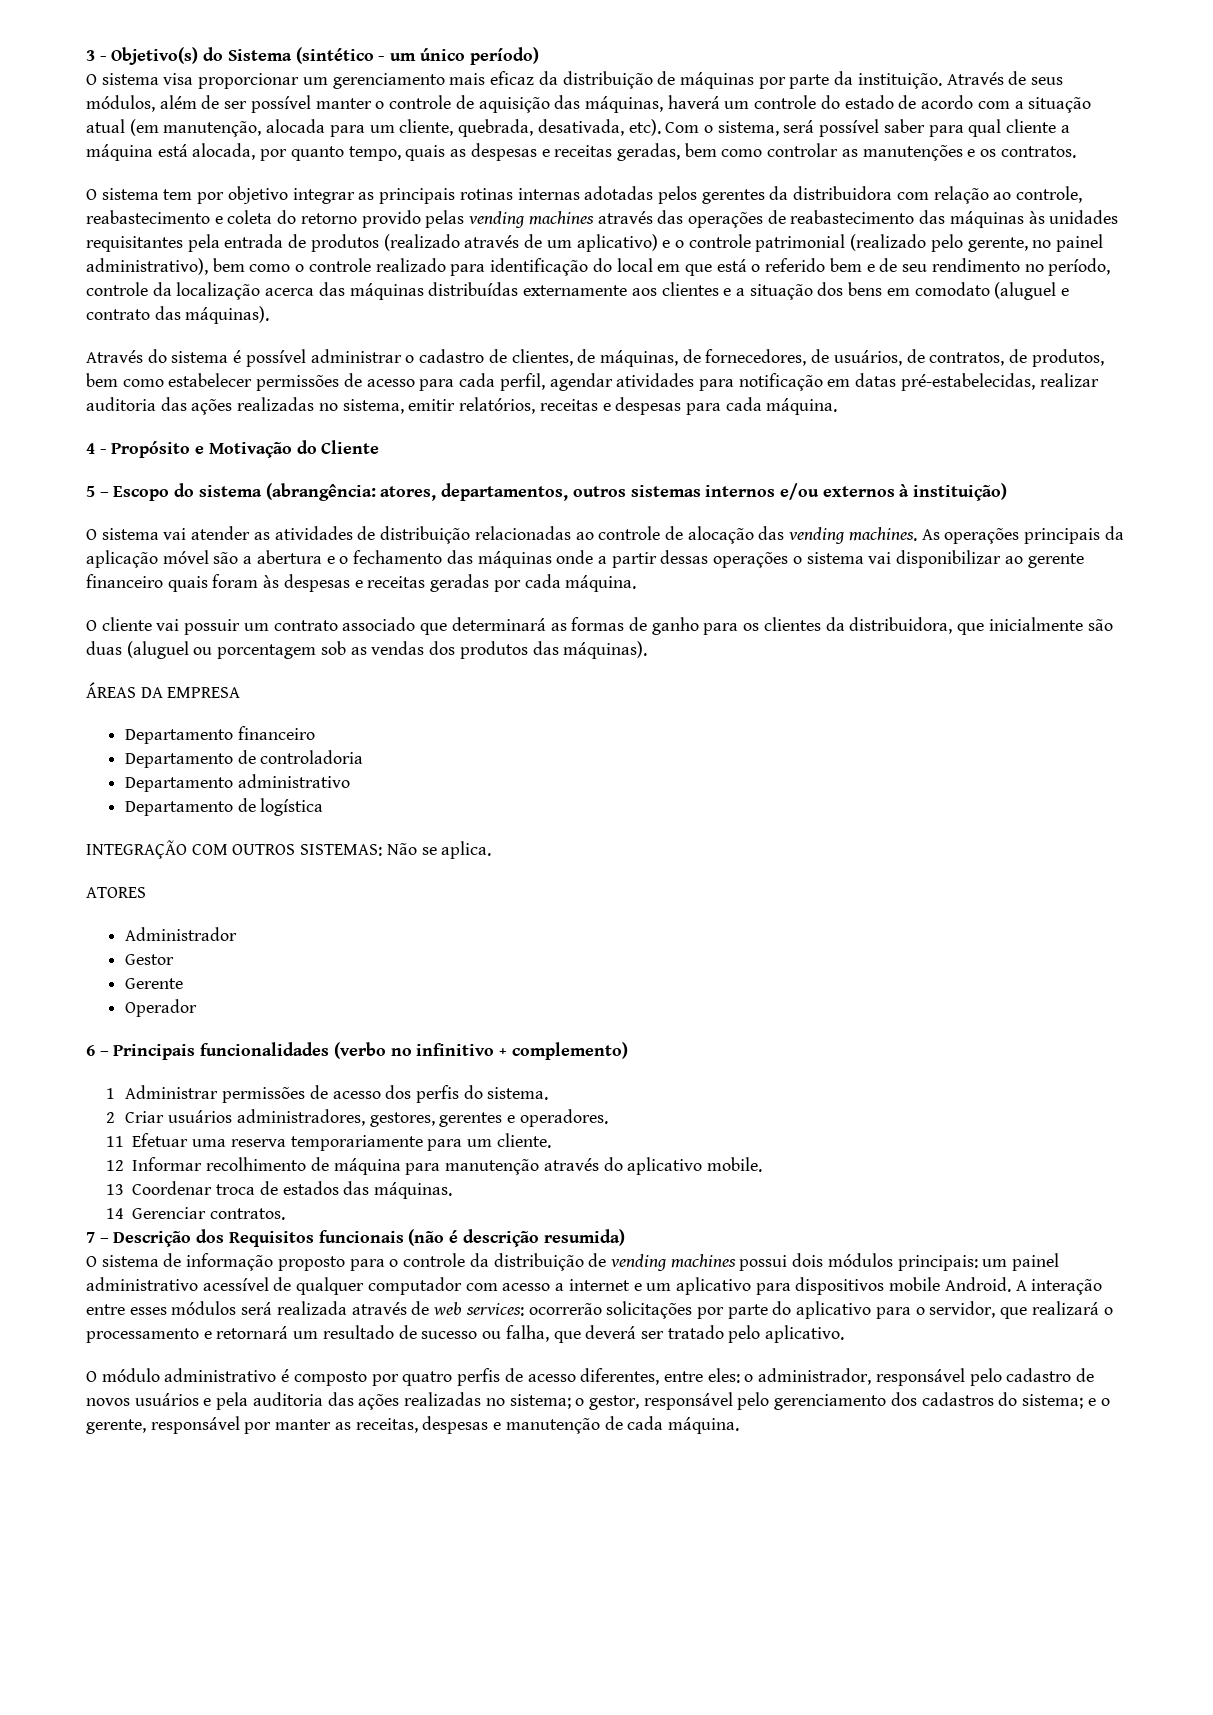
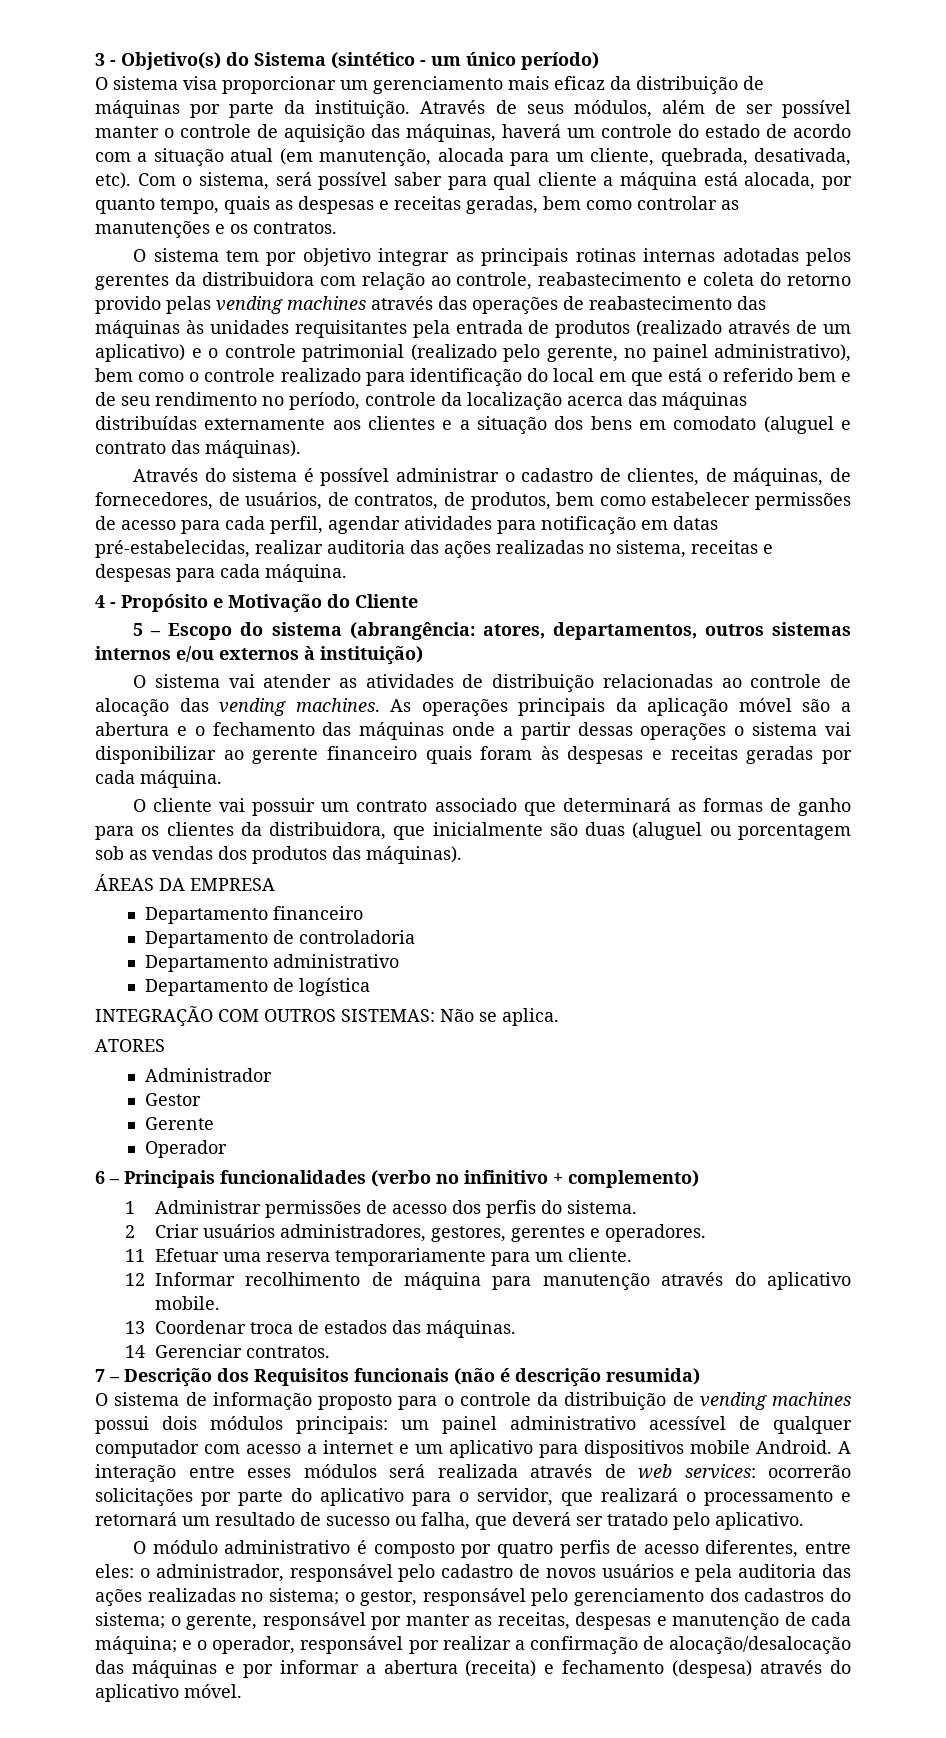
- Através do sistema é possível administrar o cadastro de clientes, de máquinas, de fornecedores, de usuários, de contratos, de produtos, bem como estabelecer permissões de acesso para cada perfil, agendar atividades para notificação em datas pré-estabelecidas, realizar auditoria das ações realizadas no sistema, emitir relatórios, receitas e despesas para cada máquina.
+ Através do sistema é possível administrar o cadastro de clientes, de máquinas, de fornecedores, de usuários, de contratos, de produtos, bem como estabelecer permissões de acesso para cada perfil, agendar atividades para notificação em datas pré-estabelecidas, realizar auditoria das ações realizadas no sistema, receitas e despesas para cada máquina.
- O módulo administrativo é composto por quatro perfis de acesso diferentes, entre eles: o administrador, responsável pelo cadastro de novos usuários e pela auditoria das ações realizadas no sistema; o gestor, responsável pelo gerenciamento dos cadastros do sistema; e o gerente, responsável por manter as receitas, despesas e manutenção de cada máquina.
+ O módulo administrativo é composto por quatro perfis de acesso diferentes, entre eles: o administrador, responsável pelo cadastro de novos usuários e pela auditoria das ações realizadas no sistema; o gestor, responsável pelo gerenciamento dos cadastros do sistema; o gerente, responsável por manter as receitas, despesas e manutenção de cada máquina; e o operador, responsável por realizar a confirmação de alocação/desalocação das máquinas e por informar a abertura (receita) e fechamento (despesa) através do aplicativo móvel.

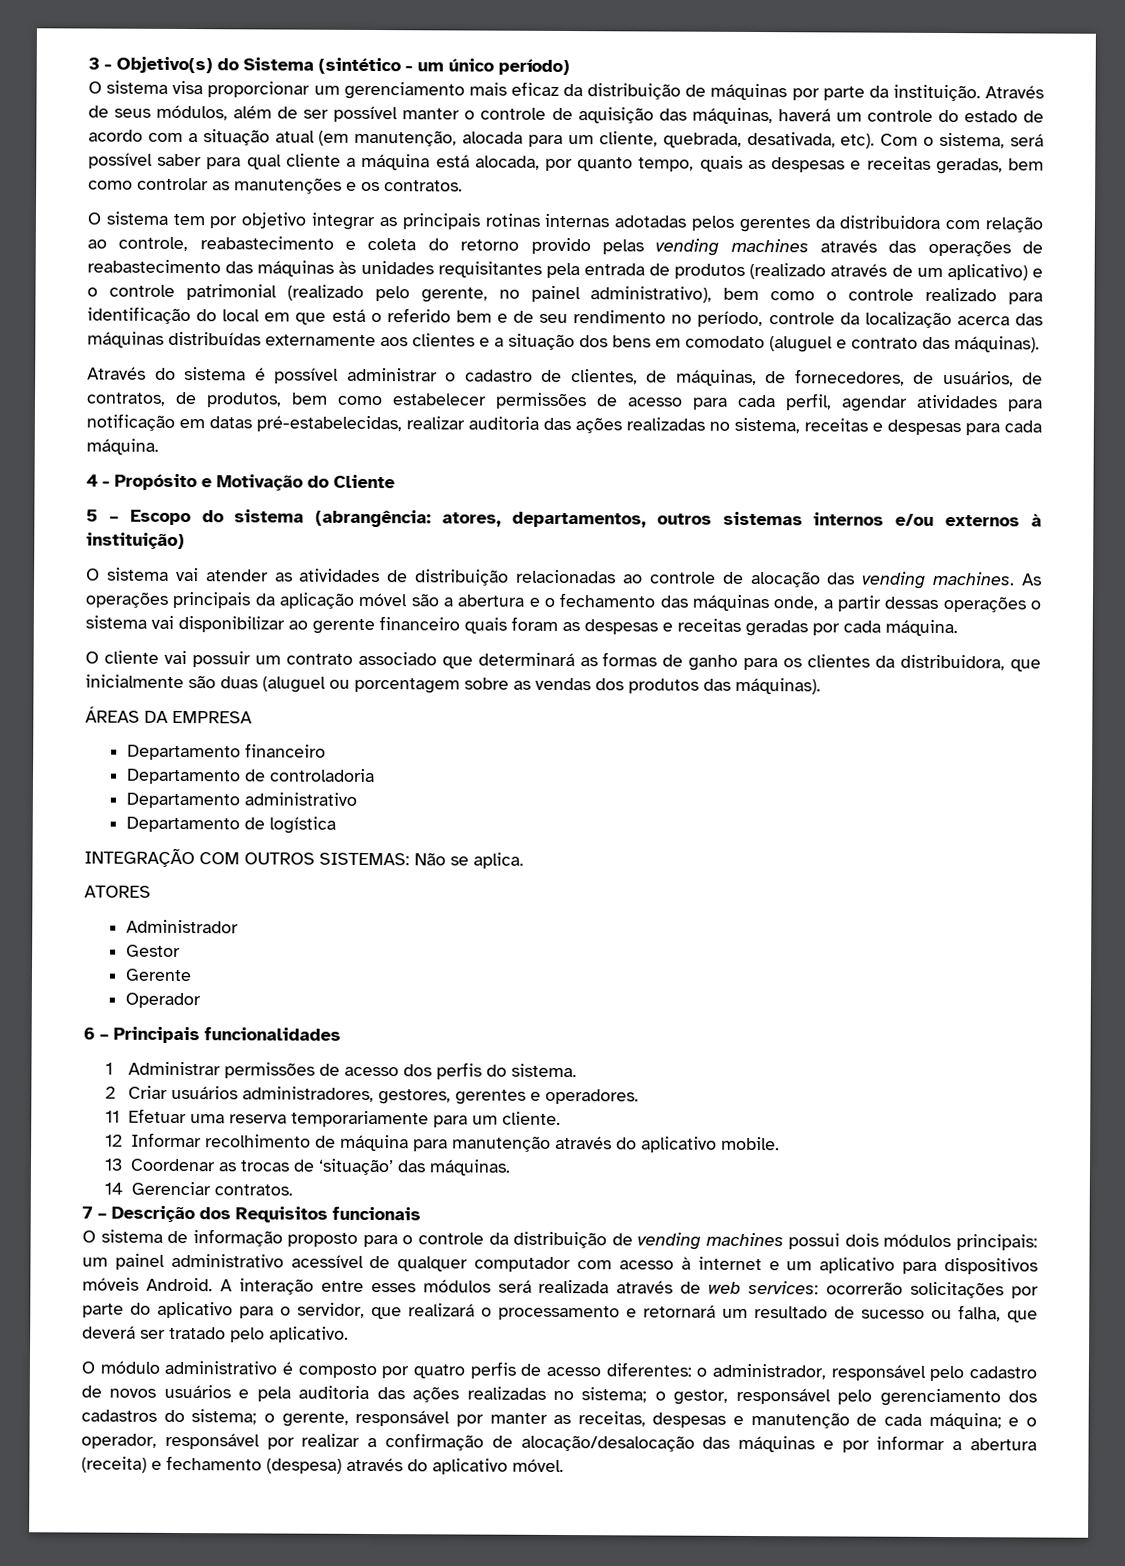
- As operações principais da aplicação móvel são a abertura e o fechamento das máquinas onde a partir dessas operações o sistema vai disponibilizar ao gerente financeiro quais foram às despesas e receitas geradas por cada máquina.
+ As operações principais da aplicação móvel são a abertura e o fechamento das máquinas onde, a partir dessas operações o sistema vai disponibilizar ao gerente financeiro quais foram as despesas e receitas geradas por cada máquina.
- O cliente vai possuir um contrato associado que determinará as formas de ganho para os clientes da distribuidora, que inicialmente são duas (aluguel ou porcentagem sob as vendas dos produtos das máquinas).
+ O cliente vai possuir um contrato associado que determinará as formas de ganho para os clientes da distribuidora, que inicialmente são duas (aluguel ou porcentagem sobre as vendas dos produtos das máquinas).
- 6 – Principais funcionalidades (verbo no infinitivo + complemento)
+ 6 – Principais funcionalidades
- 13 Coordenar troca de estados das máquinas.
+ 13 Coordenar as trocas de ‘situação’ das máquinas.
- 7 – Descrição dos Requisitos funcionais (não é descrição resumida)
+ 7 – Descrição dos Requisitos funcionais
- O sistema de informação proposto para o controle da distribuição de vending machines possui dois módulos principais: um painel administrativo acessível de qualquer computador com acesso a internet e um aplicativo para dispositivos mobile Android.
+ O sistema de informação proposto para o controle da distribuição de vending machines possui dois módulos principais: um painel administrativo acessível de qualquer computador com acesso à internet e um aplicativo para dispositivos móveis Android.
- O módulo administrativo é composto por quatro perfis de acesso diferentes, entre eles:
+ O módulo administrativo é composto por quatro perfis de acesso diferentes:

